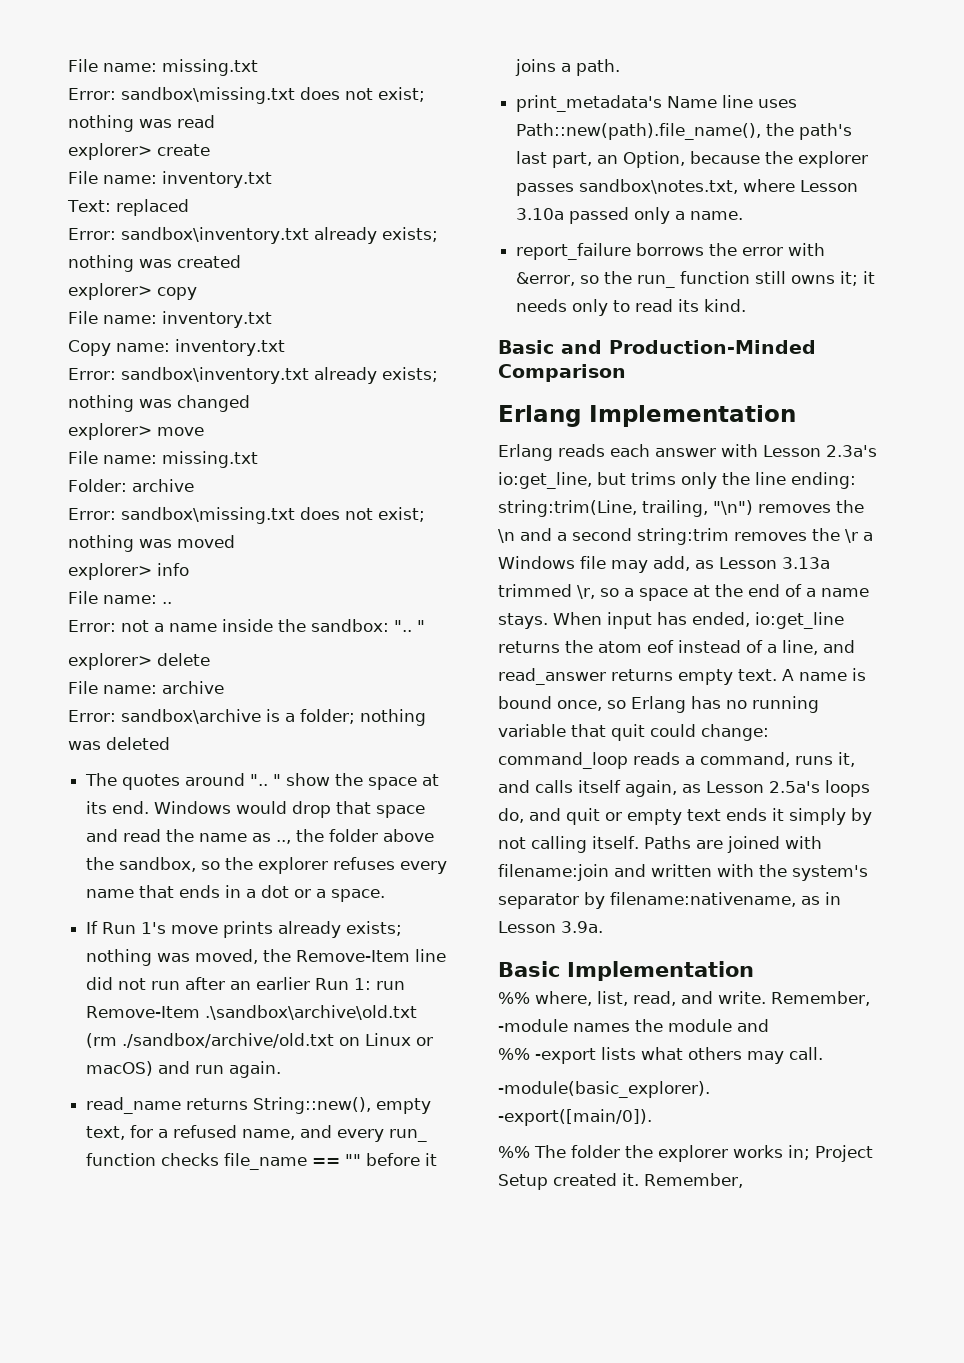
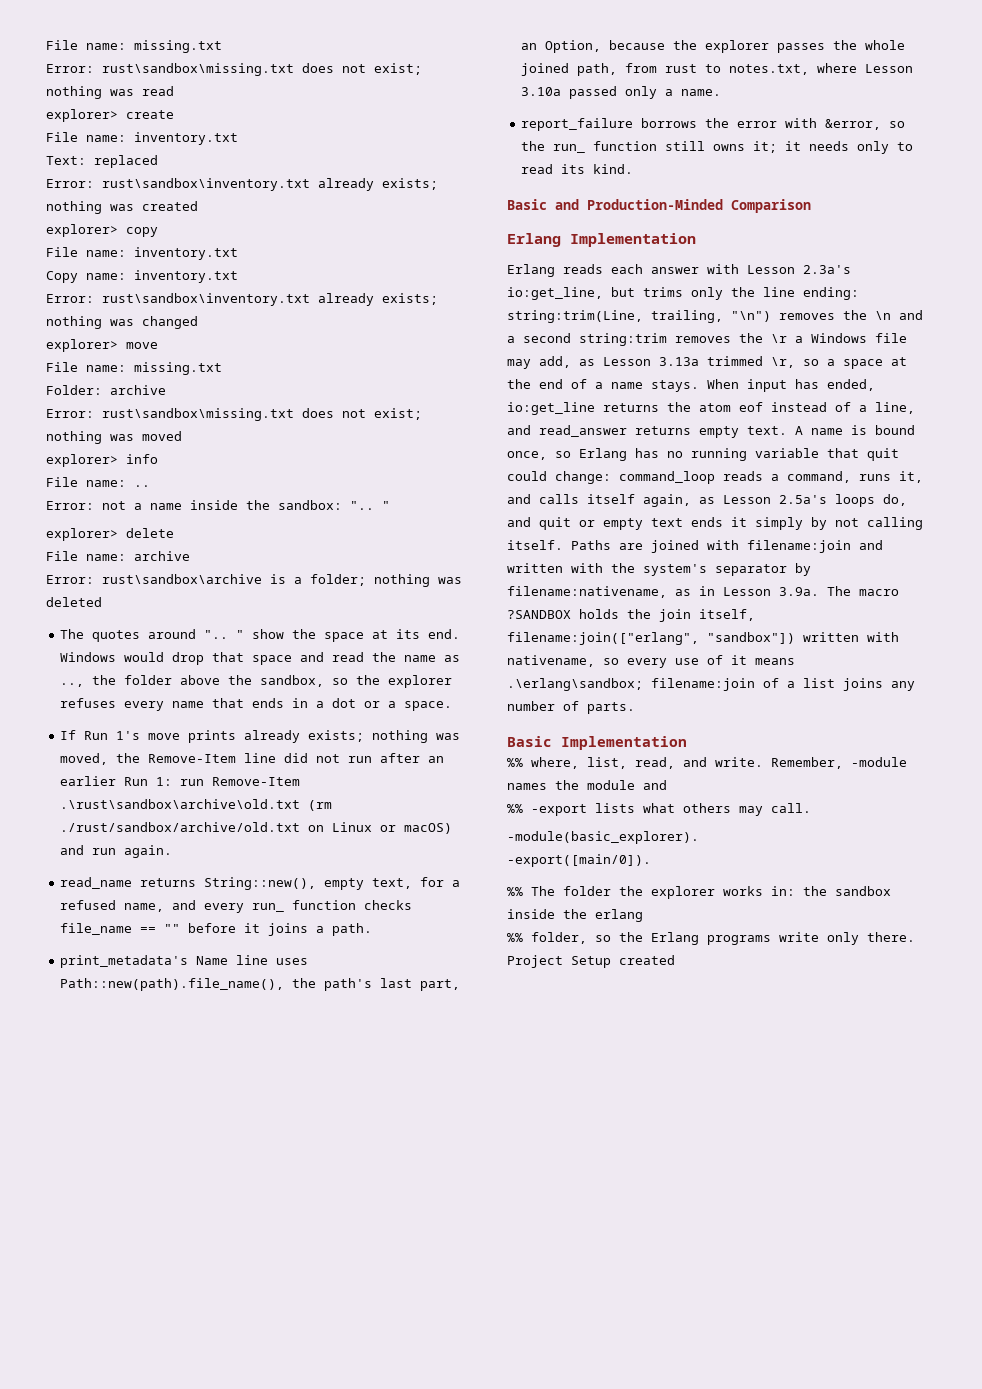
- Error: sandbox\missing.txt does not exist; nothing was read
+ Error: rust\sandbox\missing.txt does not exist; nothing was read
- Error: sandbox\inventory.txt already exists; nothing was created
+ Error: rust\sandbox\inventory.txt already exists; nothing was created
- Error: sandbox\inventory.txt already exists; nothing was changed
+ Error: rust\sandbox\inventory.txt already exists; nothing was changed
- Error: sandbox\missing.txt does not exist; nothing was moved
+ Error: rust\sandbox\missing.txt does not exist; nothing was moved
- Error: sandbox\archive is a folder; nothing was deleted
+ Error: rust\sandbox\archive is a folder; nothing was deleted
- If Run 1's move prints already exists; nothing was moved, the Remove-Item line did not run after an earlier Run 1: run Remove-Item .\sandbox\archive\old.txt (rm ./sandbox/archive/old.txt on Linux or macOS) and run again.
+ If Run 1's move prints already exists; nothing was moved, the Remove-Item line did not run after an earlier Run 1: run Remove-Item .\rust\sandbox\archive\old.txt (rm ./rust/sandbox/archive/old.txt on Linux or macOS) and run again.
- print_metadata's Name line uses Path::new(path).file_name(), the path's last part, an Option, because the explorer passes sandbox\notes.txt, where Lesson 3.10a passed only a name.
+ print_metadata's Name line uses Path::new(path).file_name(), the path's last part, an Option, because the explorer passes the whole joined path, from rust to notes.txt, where Lesson 3.10a passed only a name.
- Paths are joined with filename:join and written with the system's separator by filename:nativename, as in Lesson 3.9a.
+ Paths are joined with filename:join and written with the system's separator by filename:nativename, as in Lesson 3.9a. The macro ?SANDBOX holds the join itself, filename:join(["erlang", "sandbox"]) written with nativename, so every use of it means .\erlang\sandbox; filename:join of a list joins any number of parts.
- %% The folder the explorer works in; Project Setup created it. Remember,
+ %% The folder the explorer works in: the sandbox inside the erlang
+ %% folder, so the Erlang programs write only there. Project Setup created

